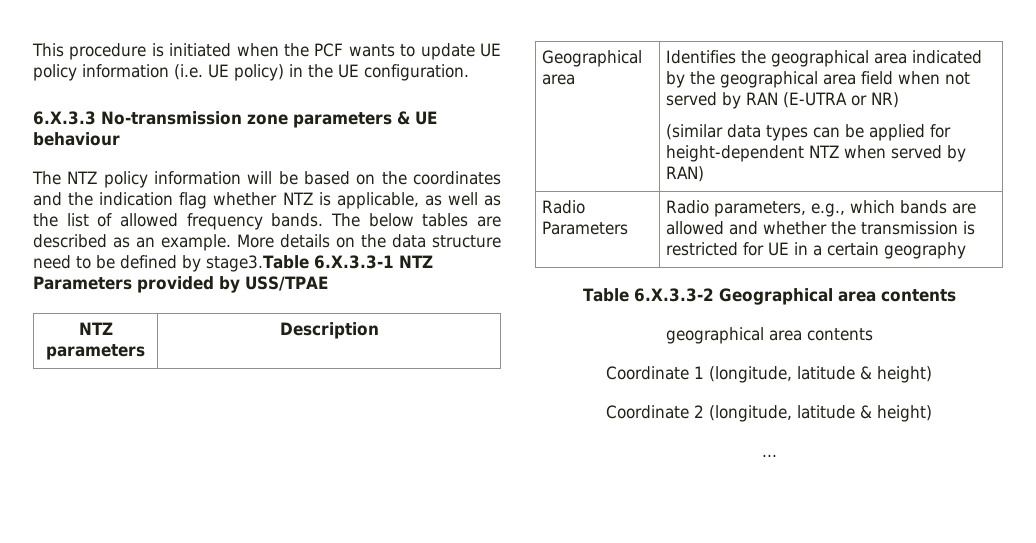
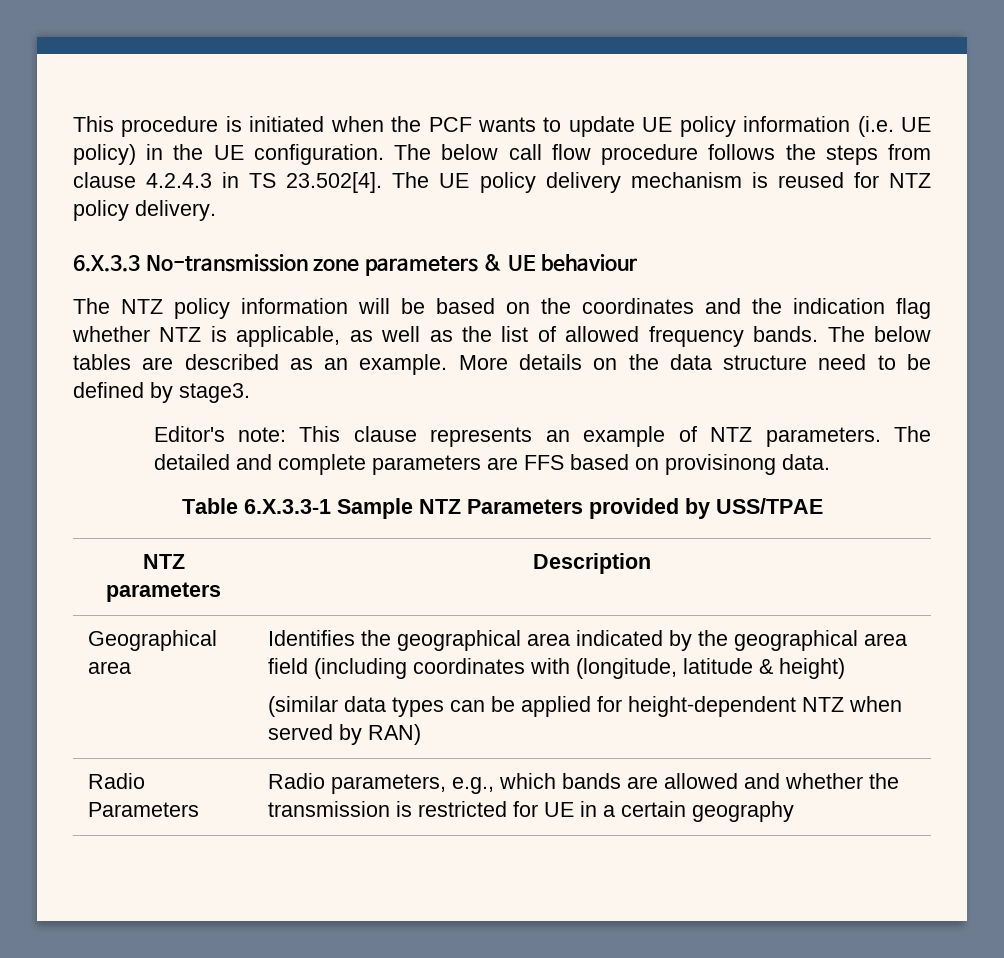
+ The below call flow procedure follows the steps from clause 4.2.4.3 in TS 23.502[4]. The UE policy delivery mechanism is reused for NTZ policy delivery.
- More details on the data structure need to be defined by stage3.Table 6.X.3.3-1 NTZ Parameters provided by USS/TPAE
+ More details on the data structure need to be defined by stage3.
+ Editor's note: This clause represents an example of NTZ parameters. The detailed and complete parameters are FFS based on provisinong data.
+ Table 6.X.3.3-1 Sample NTZ Parameters provided by USS/TPAE
- Geographical area | Identifies the geographical area indicated by the geographical area field when not served by RAN (E-UTRA or NR)
+ Geographical area | Identifies the geographical area indicated by the geographical area field (including coordinates with (longitude, latitude & height)
- Table 6.X.3.3-2 Geographical area contents
- geographical area contents
- Coordinate 1 (longitude, latitude & height)
- Coordinate 2 (longitude, latitude & height)
- ...

